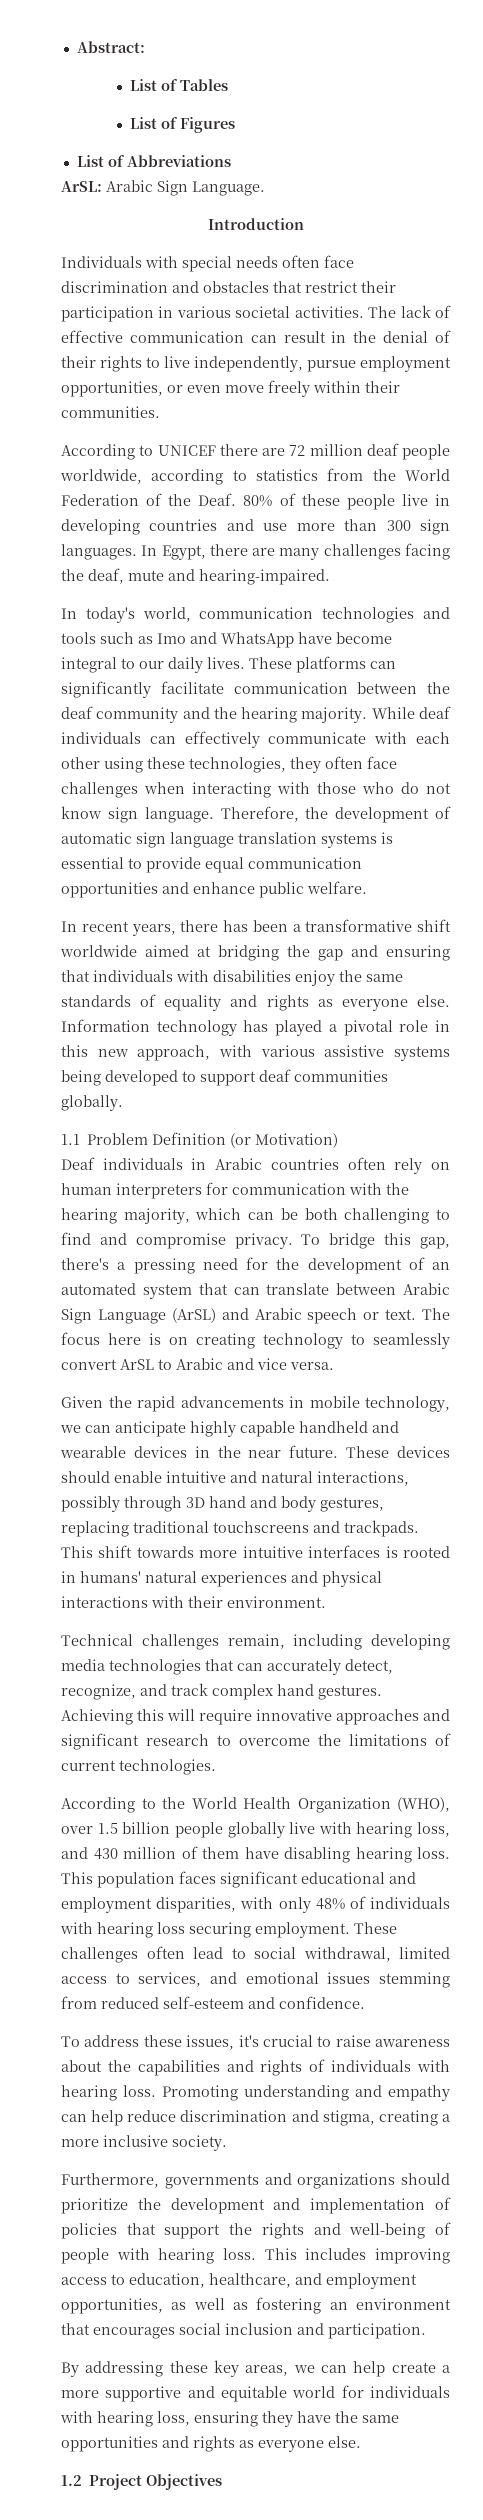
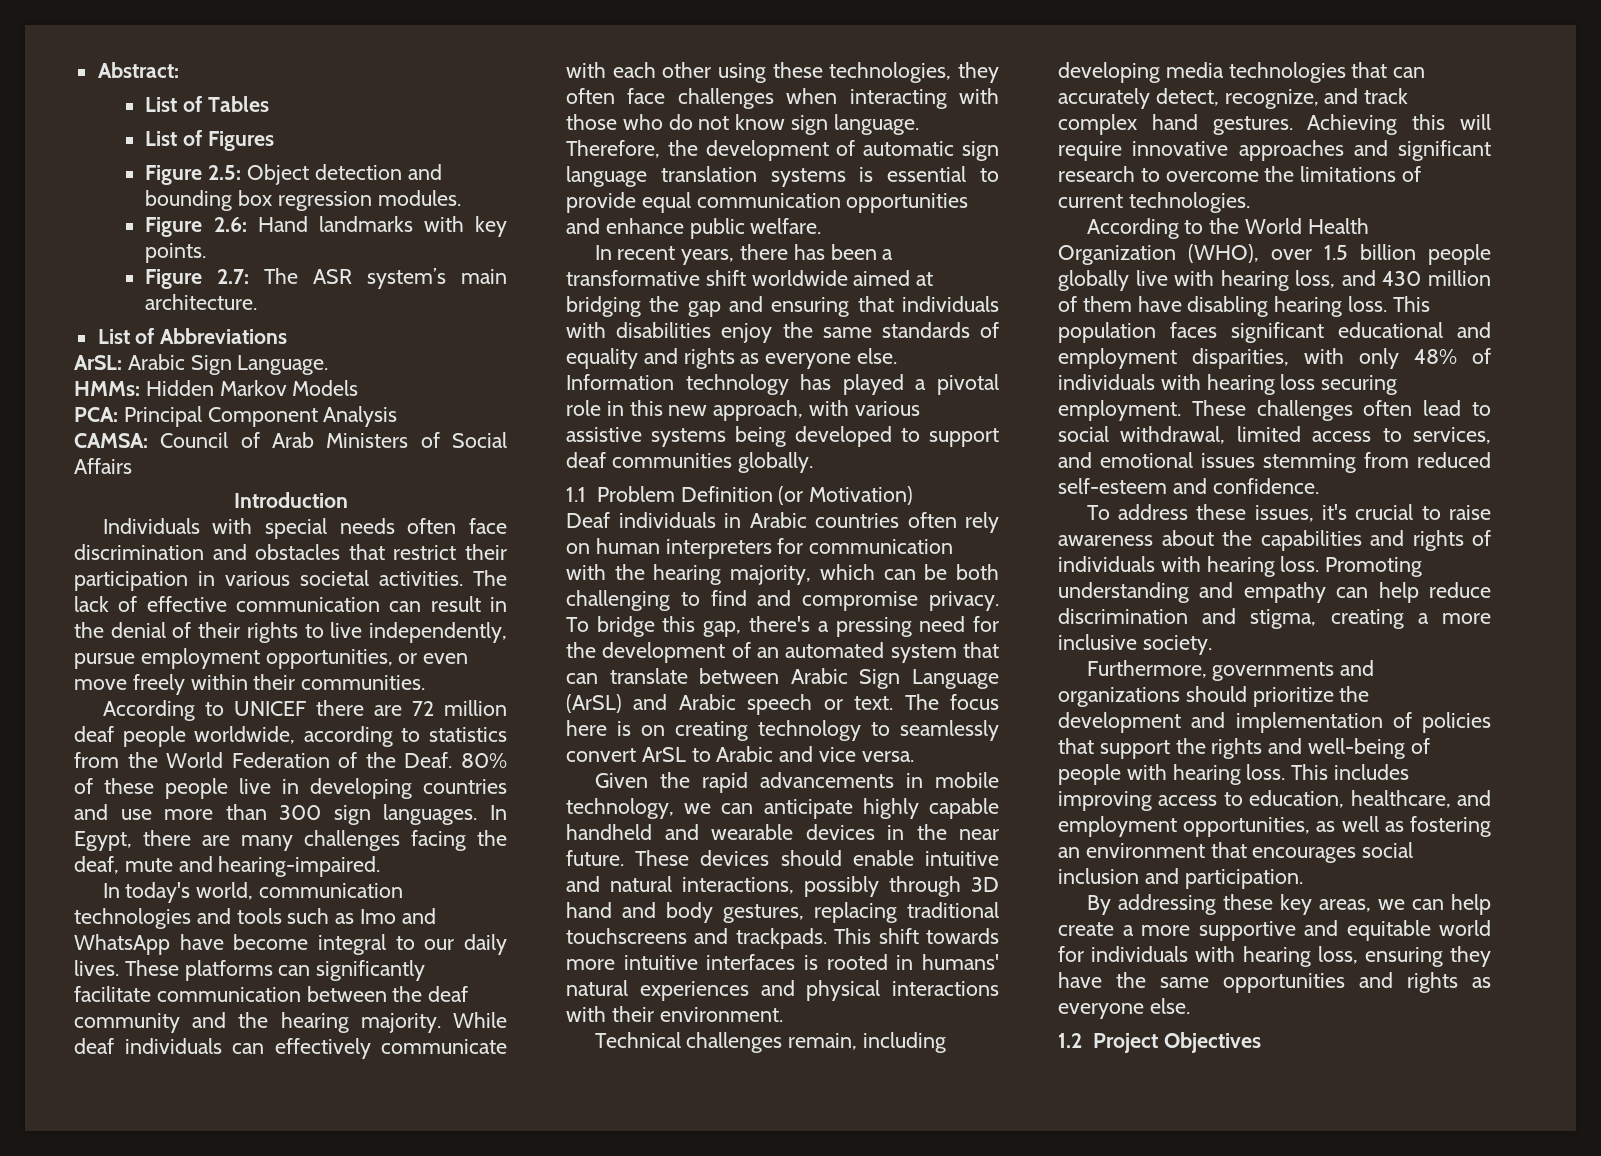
+ Figure 2.5: Object detection and bounding box regression modules.
+ Figure 2.6: Hand landmarks with key points.
+ Figure 2.7: The ASR system’s main architecture.
+ HMMs: Hidden Markov Models
+ PCA: Principal Component Analysis
+ CAMSA: Council of Arab Ministers of Social Affairs

